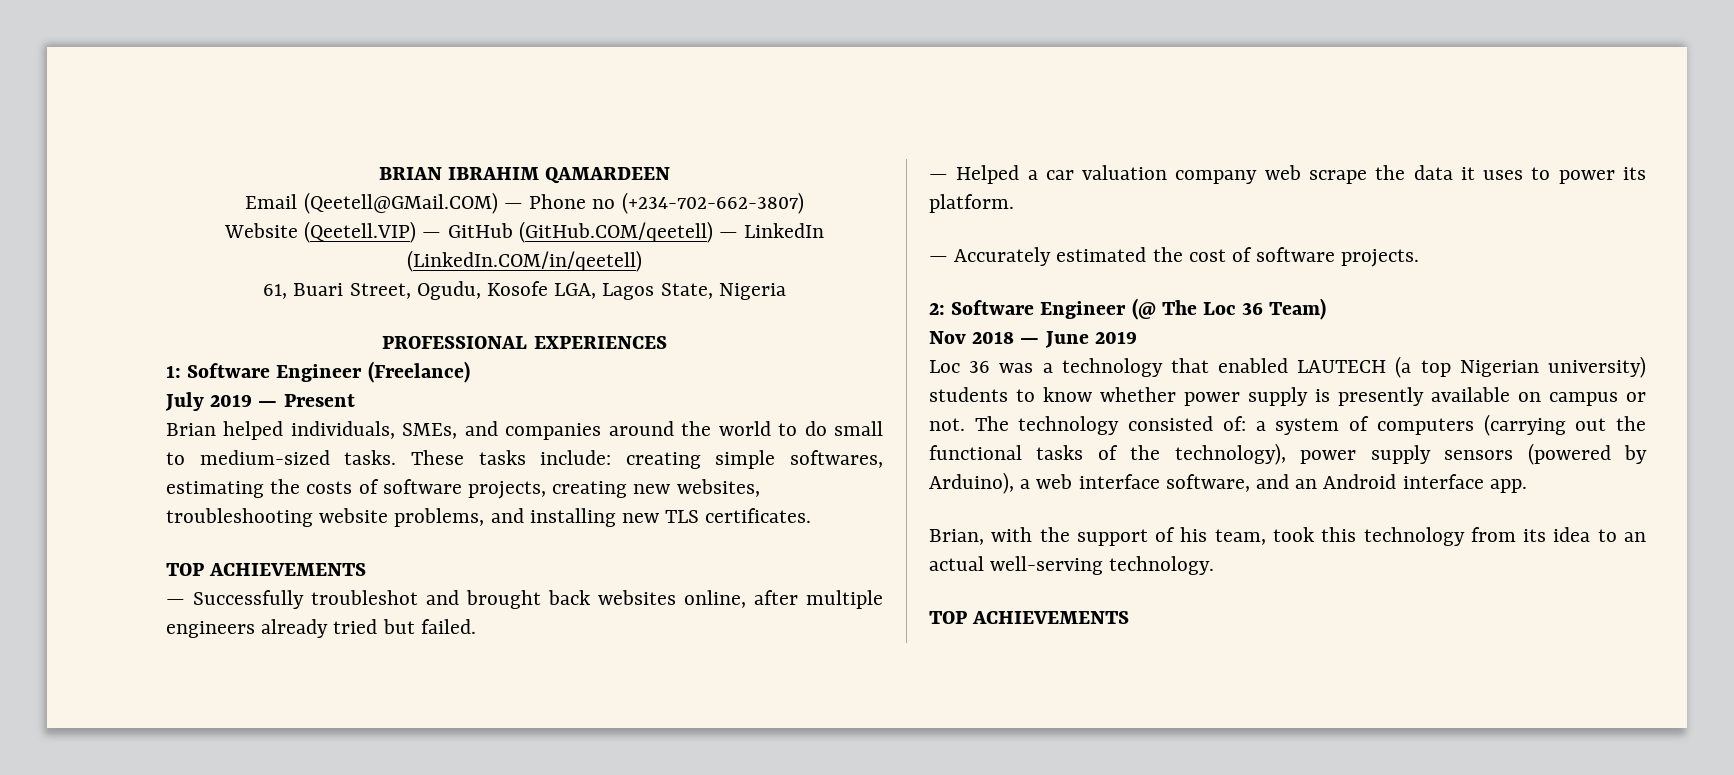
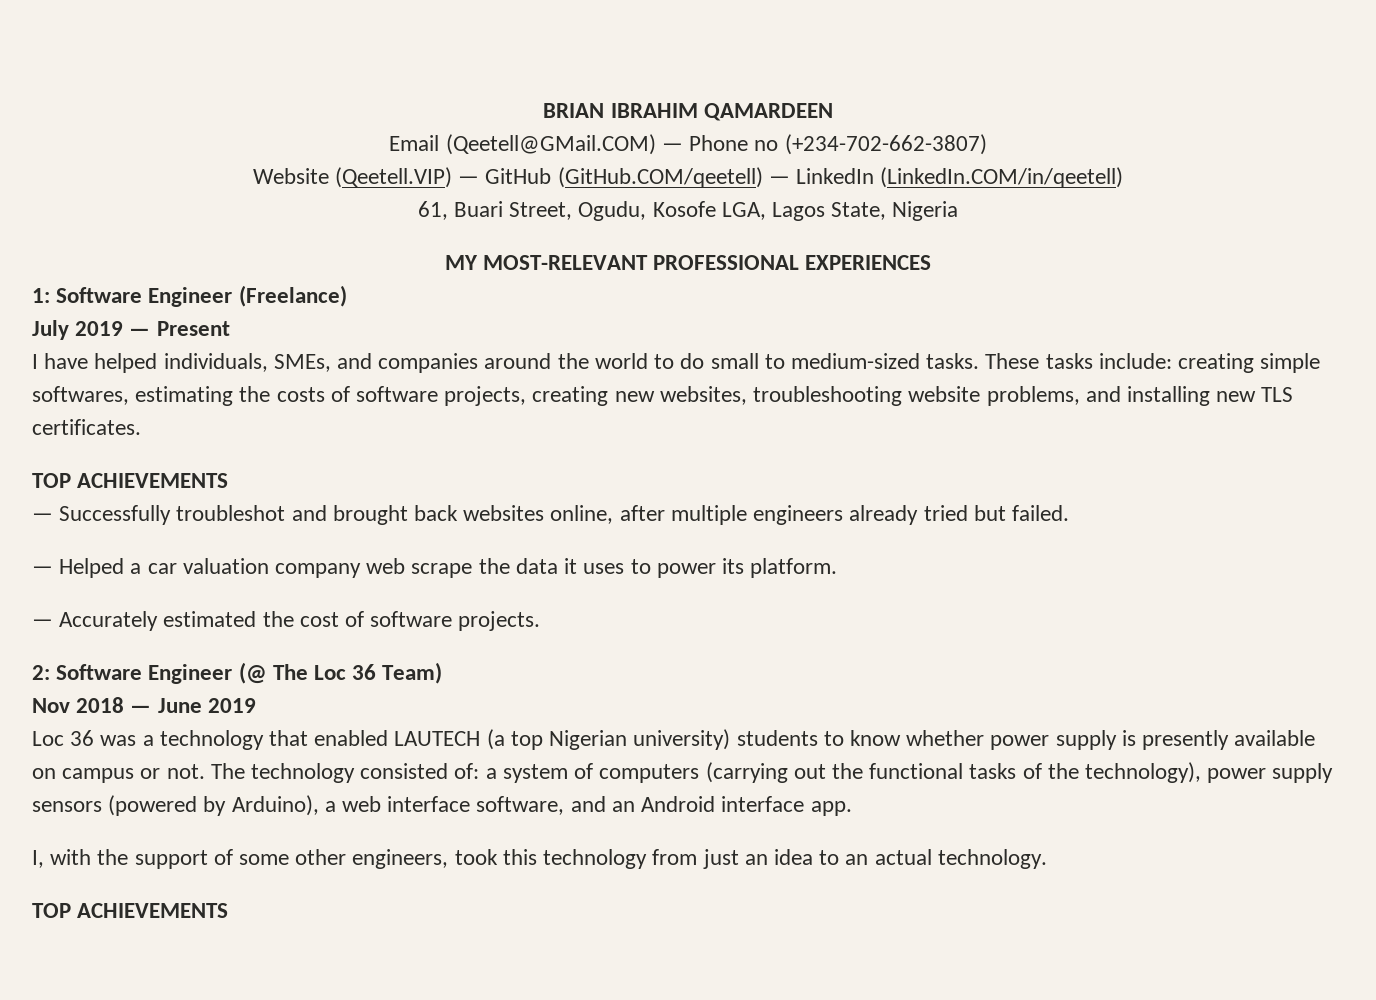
- PROFESSIONAL EXPERIENCES
+ MY MOST-RELEVANT PROFESSIONAL EXPERIENCES
- Brian helped individuals, SMEs, and companies around the world to do small to medium-sized tasks.
+ I have helped individuals, SMEs, and companies around the world to do small to medium-sized tasks.
- Brian, with the support of his team, took this technology from its idea to an actual well-serving technology.
+ I, with the support of some other engineers, took this technology from just an idea to an actual technology.

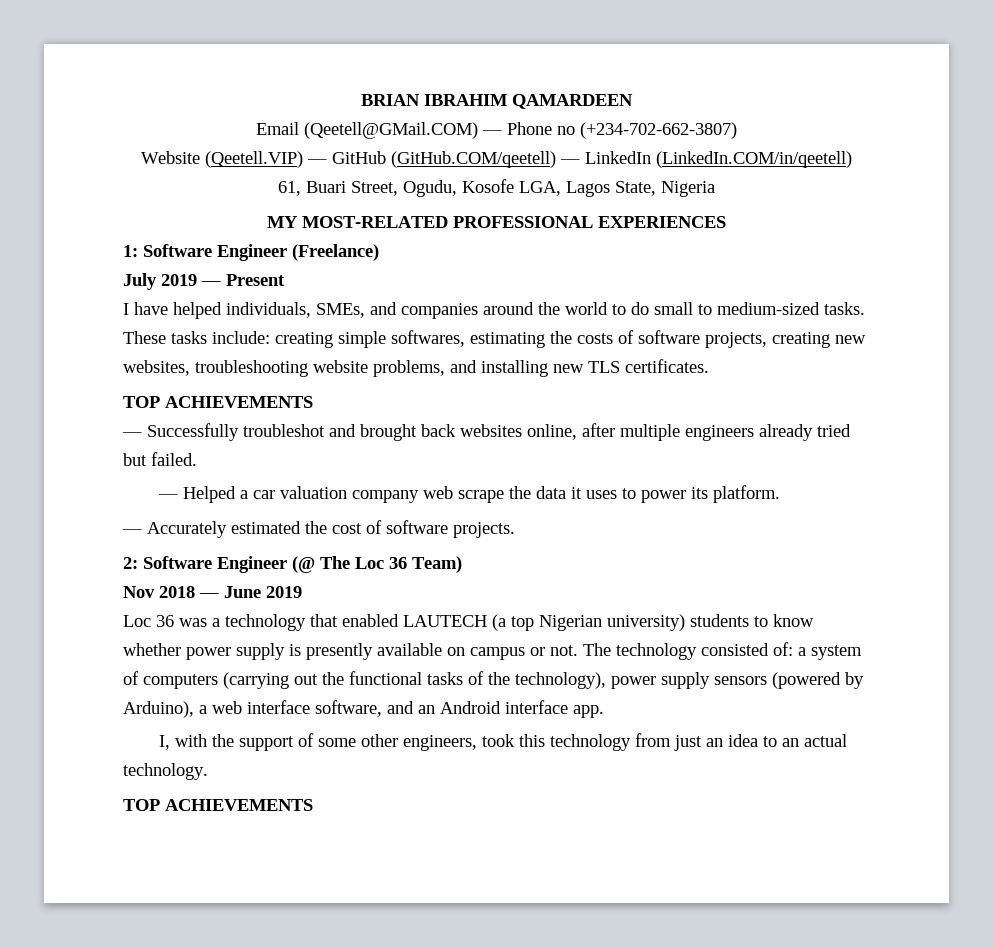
- MY MOST-RELEVANT PROFESSIONAL EXPERIENCES
+ MY MOST-RELATED PROFESSIONAL EXPERIENCES

